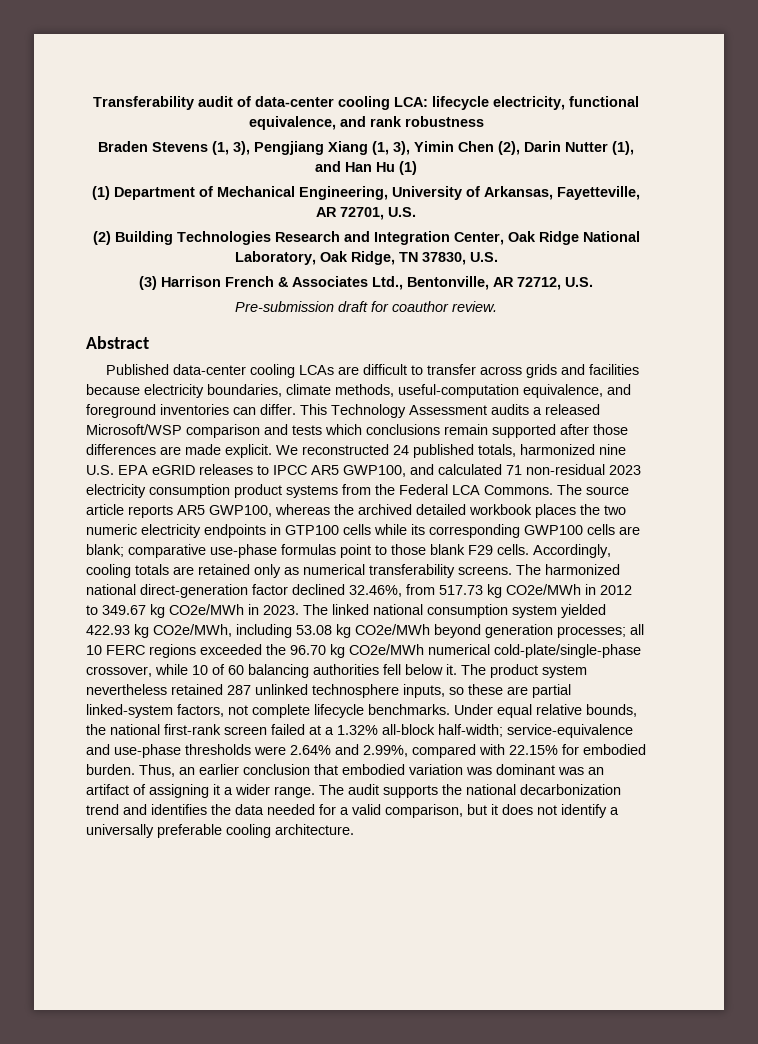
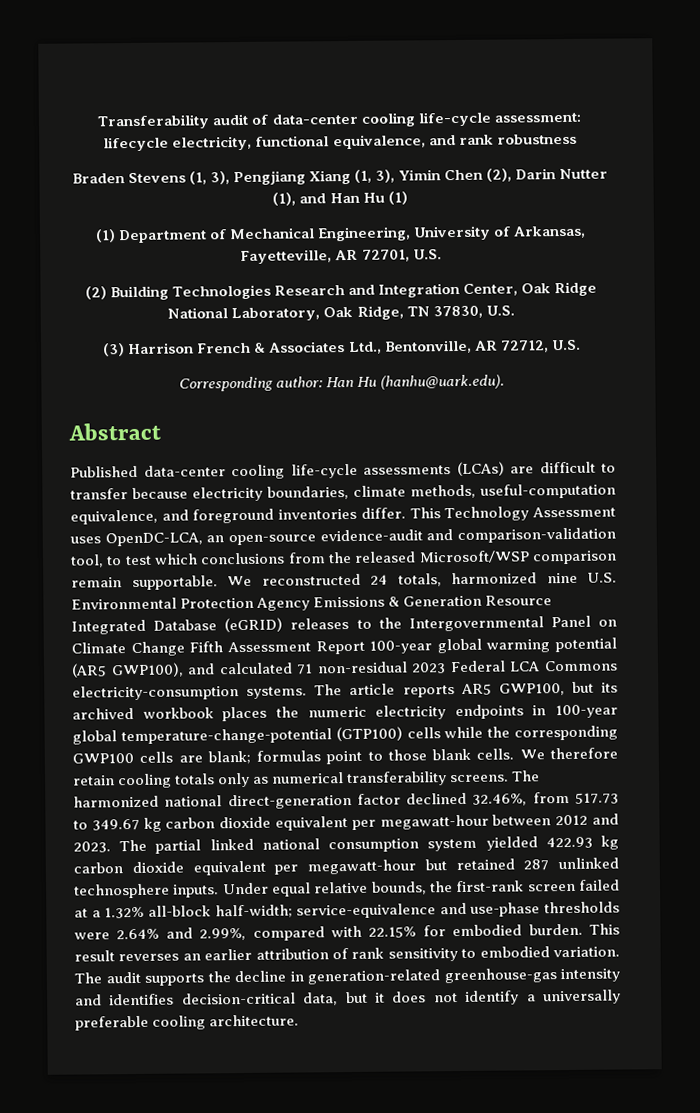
- Transferability audit of data-center cooling LCA: lifecycle electricity, functional equivalence, and rank robustness
+ Transferability audit of data-center cooling life-cycle assessment: lifecycle electricity, functional equivalence, and rank robustness
- Pre-submission draft for coauthor review.
+ Corresponding author: Han Hu (hanhu@uark.edu).
- Published data-center cooling LCAs are difficult to transfer across grids and facilities because electricity boundaries, climate methods, useful-computation equivalence, and foreground inventories can differ.
+ Published data-center cooling life-cycle assessments (LCAs) are difficult to transfer because electricity boundaries, climate methods, useful-computation equivalence, and foreground inventories differ.
- This Technology Assessment audits a released Microsoft/WSP comparison and tests which conclusions remain supported after those differences are made explicit.
+ This Technology Assessment uses OpenDC-LCA, an open-source evidence-audit and comparison-validation tool, to test which conclusions from the released Microsoft/WSP comparison remain supportable.
- We reconstructed 24 published totals, harmonized nine U.S. EPA eGRID releases to IPCC AR5 GWP100, and calculated 71 non-residual 2023 electricity consumption product systems from the Federal LCA Commons. The source article reports AR5 GWP100, whereas the archived detailed workbook places the two numeric electricity endpoints in GTP100 cells while its corresponding GWP100 cells are blank; comparative use-phase formulas point to those blank F29 cells. Accordingly, cooling totals are retained only as numerical transferability screens.
+ We reconstructed 24 totals, harmonized nine U.S. Environmental Protection Agency Emissions & Generation Resource Integrated Database (eGRID) releases to the Intergovernmental Panel on Climate Change Fifth Assessment Report 100-year global warming potential (AR5 GWP100), and calculated 71 non-residual 2023 Federal LCA Commons electricity-consumption systems. The article reports AR5 GWP100, but its archived workbook places the numeric electricity endpoints in 100-year global temperature-change-potential (GTP100) cells while the corresponding GWP100 cells are blank; formulas point to those blank cells. We therefore retain cooling totals only as numerical transferability screens.
- The harmonized national direct-generation factor declined 32.46%, from 517.73 kg CO2e/MWh in 2012 to 349.67 kg CO2e/MWh in 2023.
+ The harmonized national direct-generation factor declined 32.46%, from 517.73 to 349.67 kg carbon dioxide equivalent per megawatt-hour between 2012 and 2023.
- The linked national consumption system yielded 422.93 kg CO2e/MWh, including 53.08 kg CO2e/MWh beyond generation processes; all 10 FERC regions exceeded the 96.70 kg CO2e/MWh numerical cold-plate/single-phase crossover, while 10 of 60 balancing authorities fell below it. The product system nevertheless retained 287 unlinked technosphere inputs, so these are partial linked-system factors, not complete lifecycle benchmarks.
+ The partial linked national consumption system yielded 422.93 kg carbon dioxide equivalent per megawatt-hour but retained 287 unlinked technosphere inputs.
- Under equal relative bounds, the national first-rank screen failed at a 1.32% all-block half-width; service-equivalence and use-phase thresholds were 2.64% and 2.99%, compared with 22.15% for embodied burden.
+ Under equal relative bounds, the first-rank screen failed at a 1.32% all-block half-width; service-equivalence and use-phase thresholds were 2.64% and 2.99%, compared with 22.15% for embodied burden.
- Thus, an earlier conclusion that embodied variation was dominant was an artifact of assigning it a wider range. The audit supports the national decarbonization trend and identifies the data needed for a valid comparison, but it does not identify a universally preferable cooling architecture.
+ This result reverses an earlier attribution of rank sensitivity to embodied variation. The audit supports the decline in generation-related greenhouse-gas intensity and identifies decision-critical data, but it does not identify a universally preferable cooling architecture.

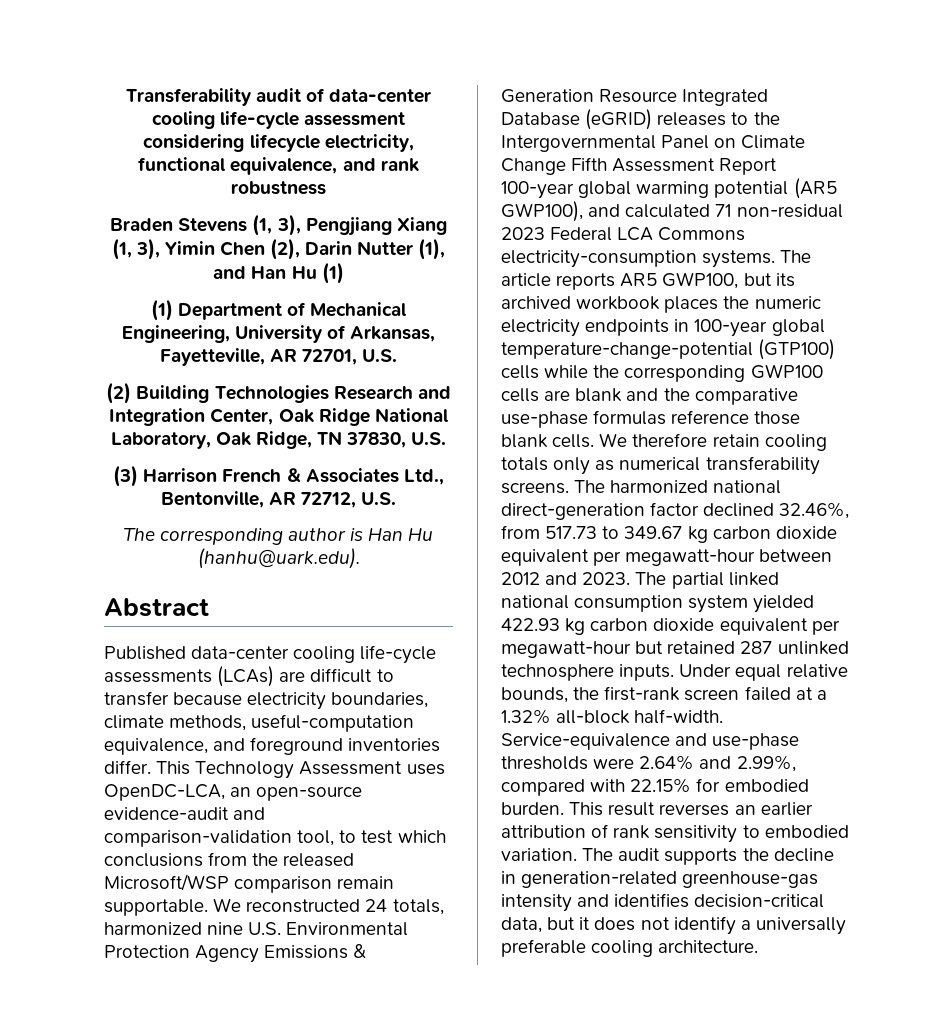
- Transferability audit of data-center cooling life-cycle assessment: lifecycle electricity, functional equivalence, and rank robustness
+ Transferability audit of data-center cooling life-cycle assessment considering lifecycle electricity, functional equivalence, and rank robustness
- Corresponding author: Han Hu (hanhu@uark.edu).
+ The corresponding author is Han Hu (hanhu@uark.edu).
- The article reports AR5 GWP100, but its archived workbook places the numeric electricity endpoints in 100-year global temperature-change-potential (GTP100) cells while the corresponding GWP100 cells are blank; formulas point to those blank cells.
+ The article reports AR5 GWP100, but its archived workbook places the numeric electricity endpoints in 100-year global temperature-change-potential (GTP100) cells while the corresponding GWP100 cells are blank and the comparative use-phase formulas reference those blank cells.
- Under equal relative bounds, the first-rank screen failed at a 1.32% all-block half-width; service-equivalence and use-phase thresholds were 2.64% and 2.99%, compared with 22.15% for embodied burden.
+ Under equal relative bounds, the first-rank screen failed at a 1.32% all-block half-width. Service-equivalence and use-phase thresholds were 2.64% and 2.99%, compared with 22.15% for embodied burden.

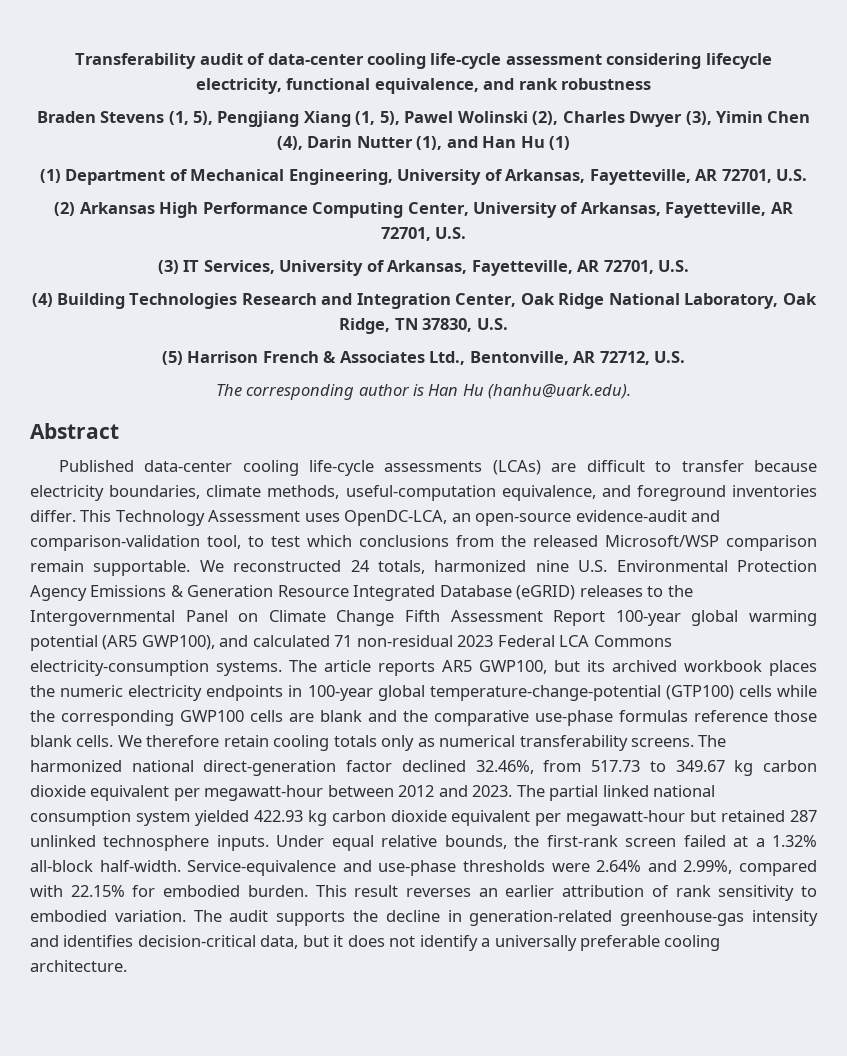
- Braden Stevens (1, 3), Pengjiang Xiang (1, 3), Yimin Chen (2), Darin Nutter (1), and Han Hu (1)
+ Braden Stevens (1, 5), Pengjiang Xiang (1, 5), Pawel Wolinski (2), Charles Dwyer (3), Yimin Chen (4), Darin Nutter (1), and Han Hu (1)
- (2) Building Technologies Research and Integration Center, Oak Ridge National Laboratory, Oak Ridge, TN 37830, U.S.
+ (2) Arkansas High Performance Computing Center, University of Arkansas, Fayetteville, AR 72701, U.S.
+ (3) IT Services, University of Arkansas, Fayetteville, AR 72701, U.S.
+ (4) Building Technologies Research and Integration Center, Oak Ridge National Laboratory, Oak Ridge, TN 37830, U.S.
- (3) Harrison French & Associates Ltd., Bentonville, AR 72712, U.S.
+ (5) Harrison French & Associates Ltd., Bentonville, AR 72712, U.S.

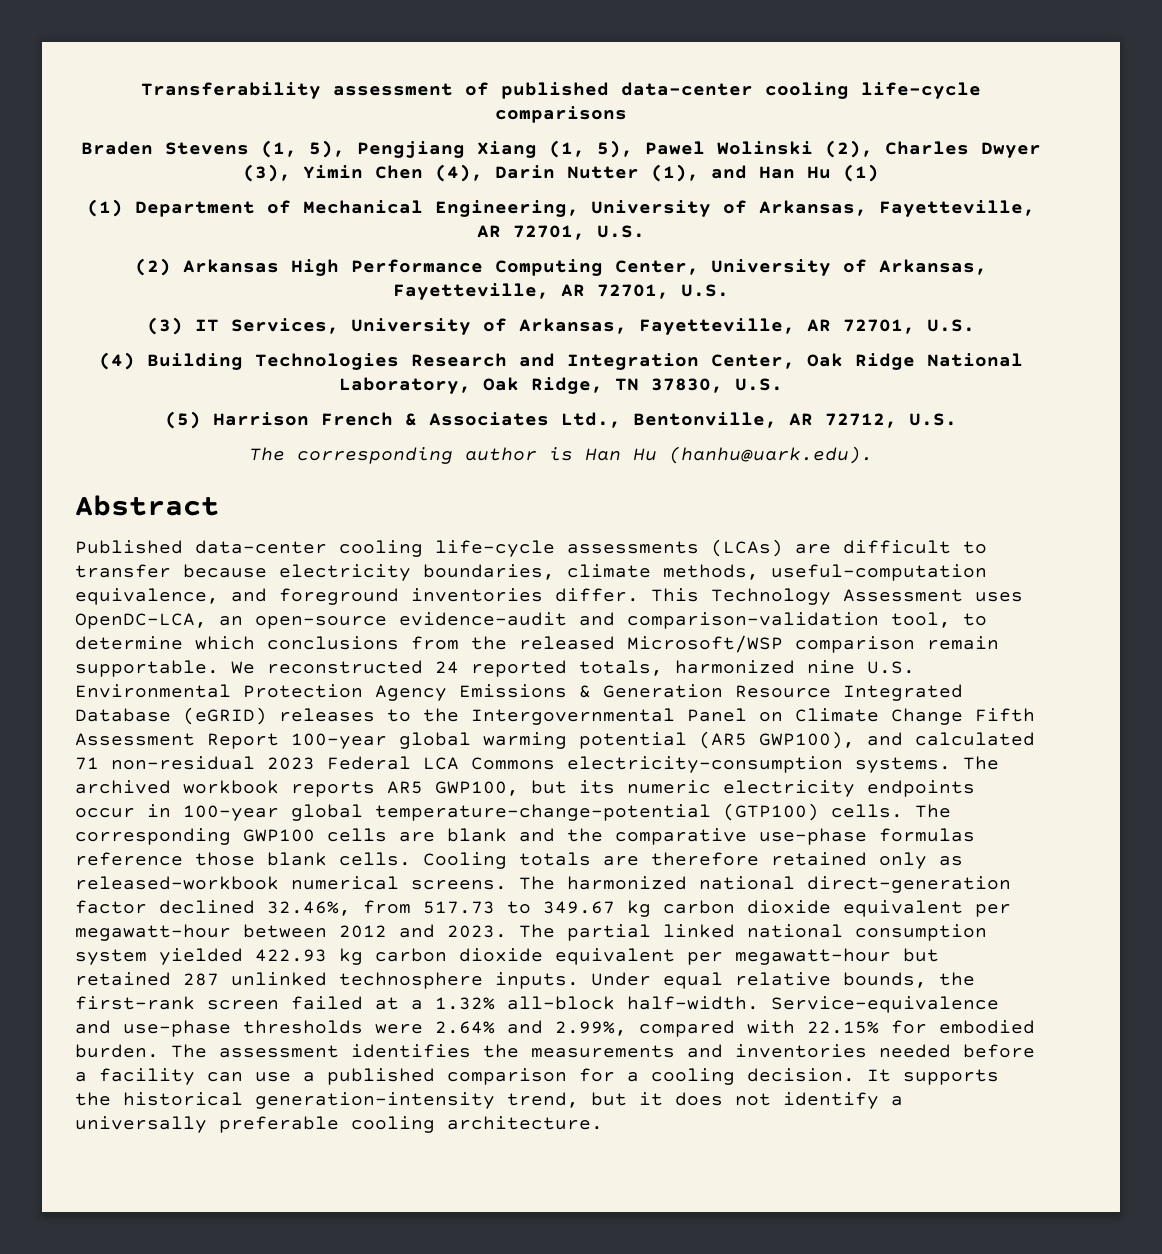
- Transferability audit of data-center cooling life-cycle assessment considering lifecycle electricity, functional equivalence, and rank robustness
+ Transferability assessment of published data-center cooling life-cycle comparisons
- This Technology Assessment uses OpenDC-LCA, an open-source evidence-audit and comparison-validation tool, to test which conclusions from the released Microsoft/WSP comparison remain supportable.
+ This Technology Assessment uses OpenDC-LCA, an open-source evidence-audit and comparison-validation tool, to determine which conclusions from the released Microsoft/WSP comparison remain supportable.
- We reconstructed 24 totals, harmonized nine U.S. Environmental Protection Agency Emissions & Generation Resource Integrated Database (eGRID) releases to the Intergovernmental Panel on Climate Change Fifth Assessment Report 100-year global warming potential (AR5 GWP100), and calculated 71 non-residual 2023 Federal LCA Commons electricity-consumption systems.
+ We reconstructed 24 reported totals, harmonized nine U.S. Environmental Protection Agency Emissions & Generation Resource Integrated Database (eGRID) releases to the Intergovernmental Panel on Climate Change Fifth Assessment Report 100-year global warming potential (AR5 GWP100), and calculated 71 non-residual 2023 Federal LCA Commons electricity-consumption systems.
- The article reports AR5 GWP100, but its archived workbook places the numeric electricity endpoints in 100-year global temperature-change-potential (GTP100) cells while the corresponding GWP100 cells are blank and the comparative use-phase formulas reference those blank cells.
+ The archived workbook reports AR5 GWP100, but its numeric electricity endpoints occur in 100-year global temperature-change-potential (GTP100) cells. The corresponding GWP100 cells are blank and the comparative use-phase formulas reference those blank cells.
- We therefore retain cooling totals only as numerical transferability screens.
+ Cooling totals are therefore retained only as released-workbook numerical screens.
- This result reverses an earlier attribution of rank sensitivity to embodied variation. The audit supports the decline in generation-related greenhouse-gas intensity and identifies decision-critical data, but it does not identify a universally preferable cooling architecture.
+ The assessment identifies the measurements and inventories needed before a facility can use a published comparison for a cooling decision. It supports the historical generation-intensity trend, but it does not identify a universally preferable cooling architecture.

